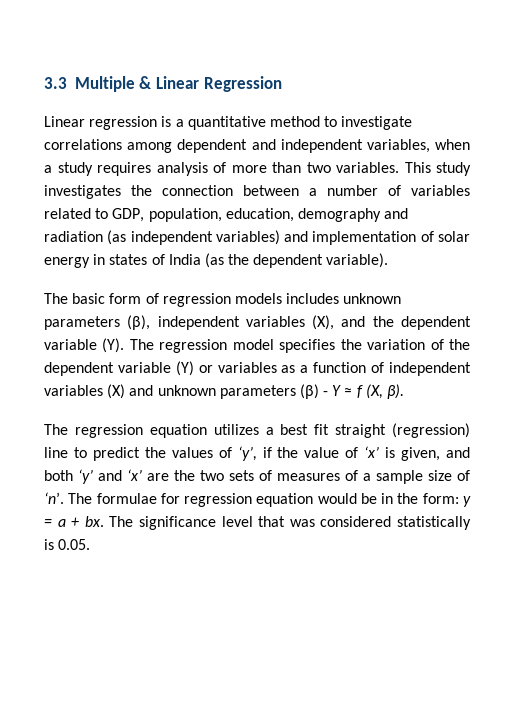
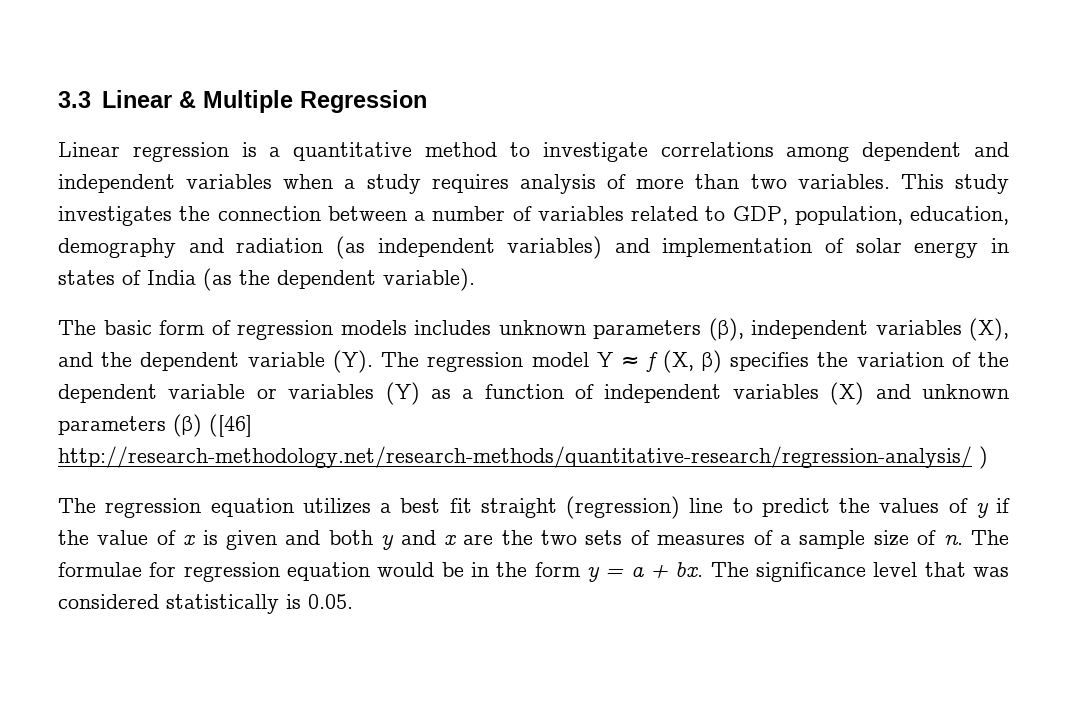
- 3.3 Multiple & Linear Regression
+ 3.3 Linear & Multiple Regression
- Linear regression is a quantitative method to investigate correlations among dependent and independent variables, when a study requires analysis of more than two variables.
+ Linear regression is a quantitative method to investigate correlations among dependent and independent variables when a study requires analysis of more than two variables.
- The basic form of regression models includes unknown parameters (β), independent variables (X), and the dependent variable (Y). The regression model specifies the variation of the dependent variable (Y) or variables as a function of independent variables (X) and unknown parameters (β) - Y ≈ f (X, β).
+ The basic form of regression models includes unknown parameters (β), independent variables (X), and the dependent variable (Y). The regression model Y ≈ f (X, β) specifies the variation of the dependent variable or variables (Y) as a function of independent variables (X) and unknown parameters (β) ([46] http://research-methodology.net/research-methods/quantitative-research/regression-analysis/ )
- The regression equation utilizes a best fit straight (regression) line to predict the values of ‘y’, if the value of ‘x’ is given, and both ‘y’ and ‘x’ are the two sets of measures of a sample size of ‘n’.
+ The regression equation utilizes a best fit straight (regression) line to predict the values of y if the value of x is given and both y and x are the two sets of measures of a sample size of n.
- The formulae for regression equation would be in the form: y = a + bx.
+ The formulae for regression equation would be in the form y = a + bx.

